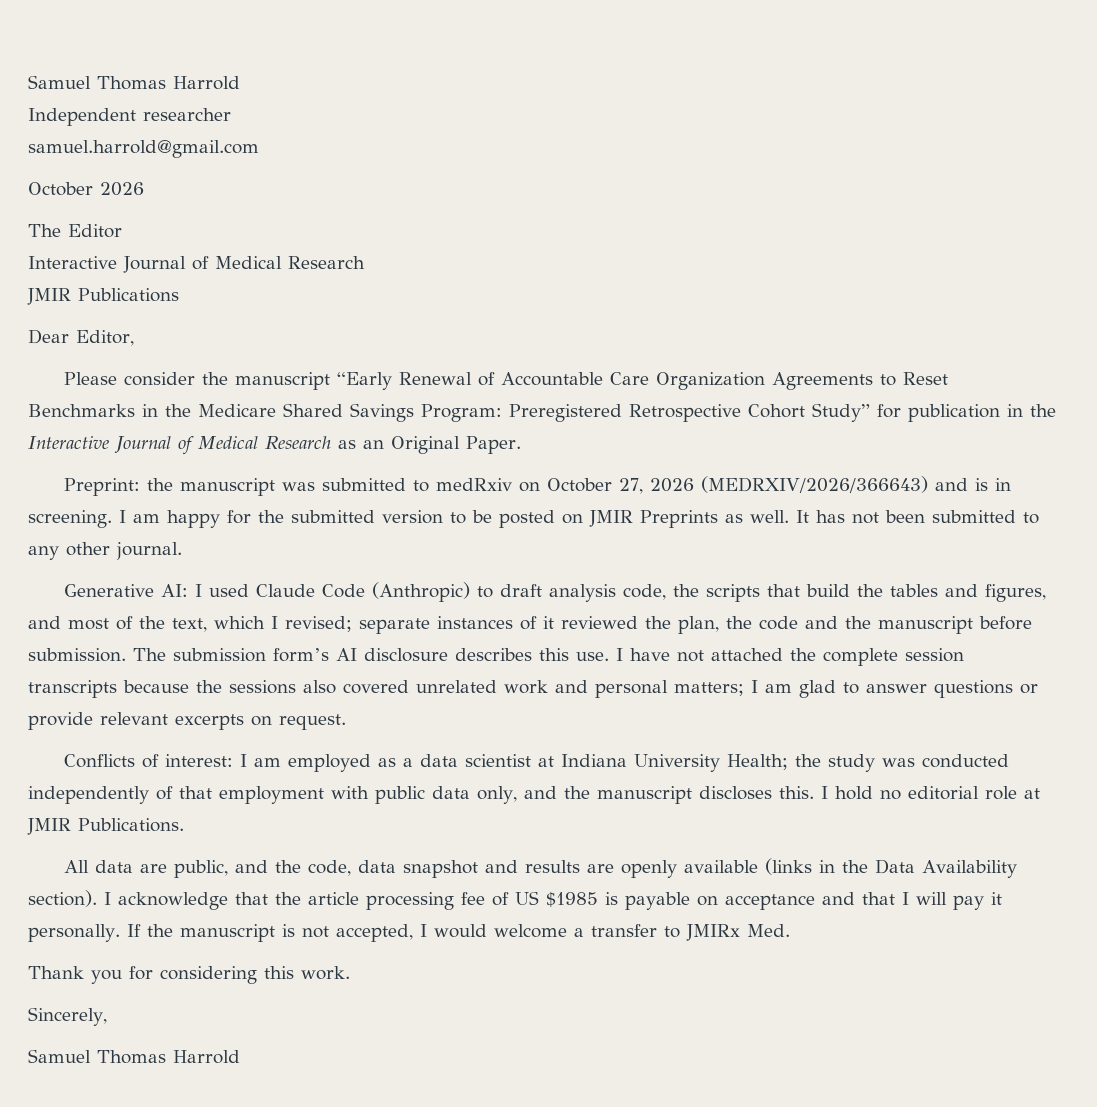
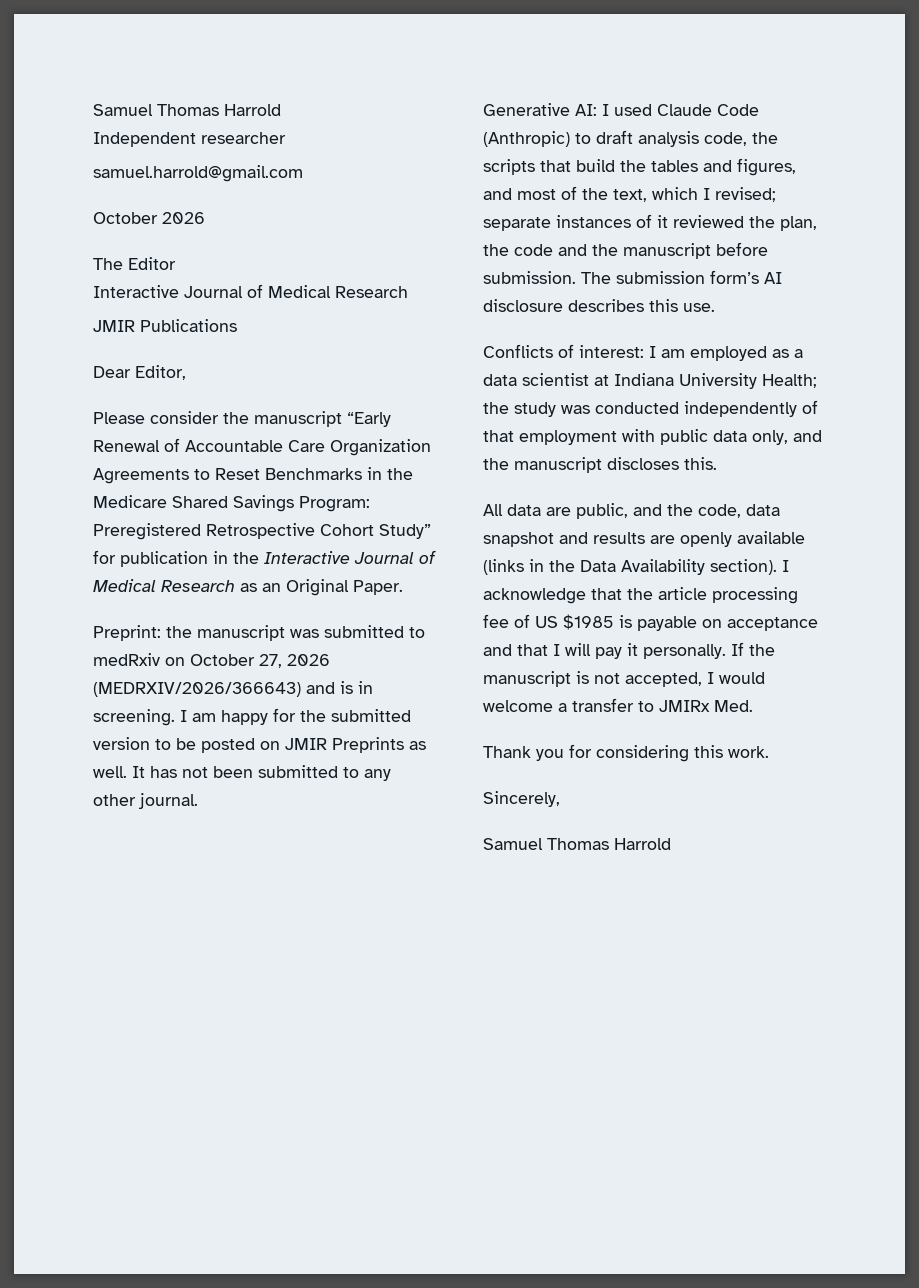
- I have not attached the complete session transcripts because the sessions also covered unrelated work and personal matters; I am glad to answer questions or provide relevant excerpts on request.
- I hold no editorial role at JMIR Publications.

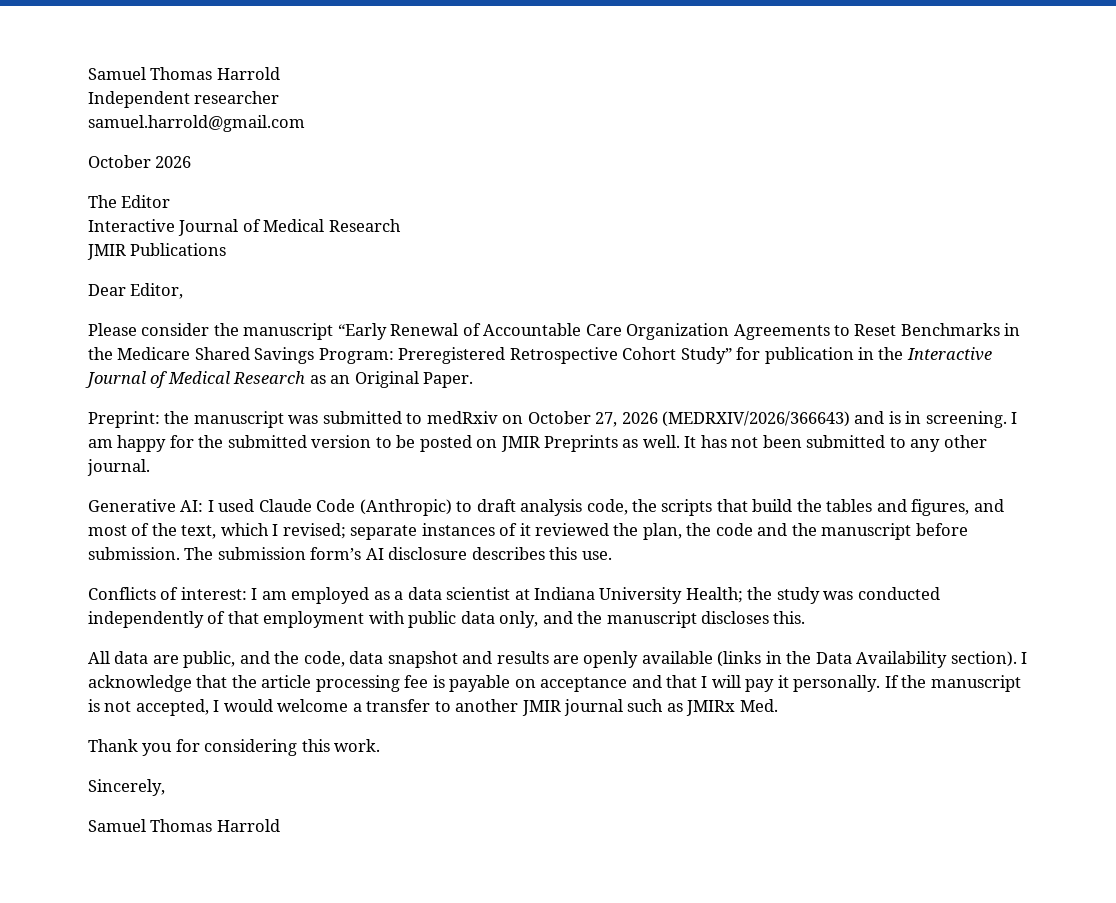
- I acknowledge that the article processing fee of US $1985 is payable on acceptance and that I will pay it personally.
+ I acknowledge that the article processing fee is payable on acceptance and that I will pay it personally.
- If the manuscript is not accepted, I would welcome a transfer to JMIRx Med.
+ If the manuscript is not accepted, I would welcome a transfer to another JMIR journal such as JMIRx Med.

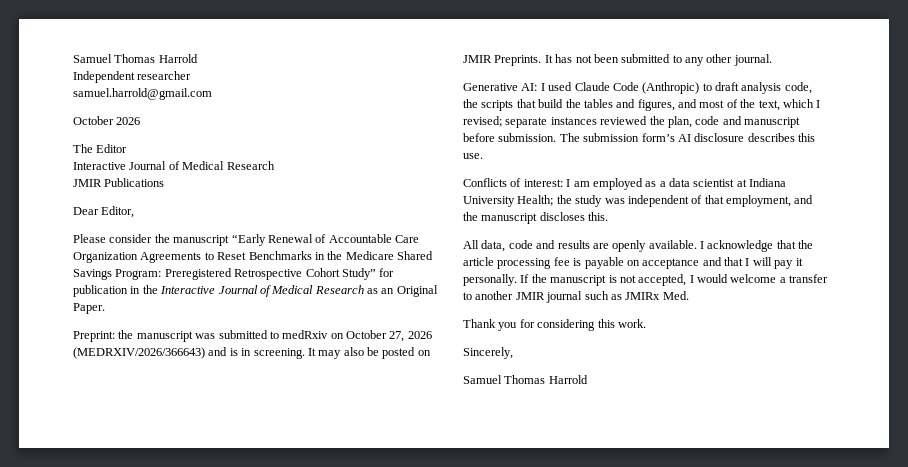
- I am happy for the submitted version to be posted on JMIR Preprints as well.
+ It may also be posted on JMIR Preprints.
- Generative AI: I used Claude Code (Anthropic) to draft analysis code, the scripts that build the tables and figures, and most of the text, which I revised; separate instances of it reviewed the plan, the code and the manuscript before submission.
+ Generative AI: I used Claude Code (Anthropic) to draft analysis code, the scripts that build the tables and figures, and most of the text, which I revised; separate instances reviewed the plan, code and manuscript before submission.
- Conflicts of interest: I am employed as a data scientist at Indiana University Health; the study was conducted independently of that employment with public data only, and the manuscript discloses this.
+ Conflicts of interest: I am employed as a data scientist at Indiana University Health; the study was independent of that employment, and the manuscript discloses this.
- All data are public, and the code, data snapshot and results are openly available (links in the Data Availability section).
+ All data, code and results are openly available.

